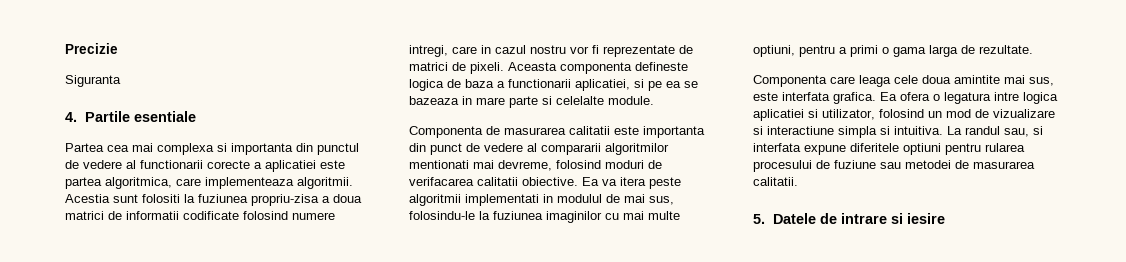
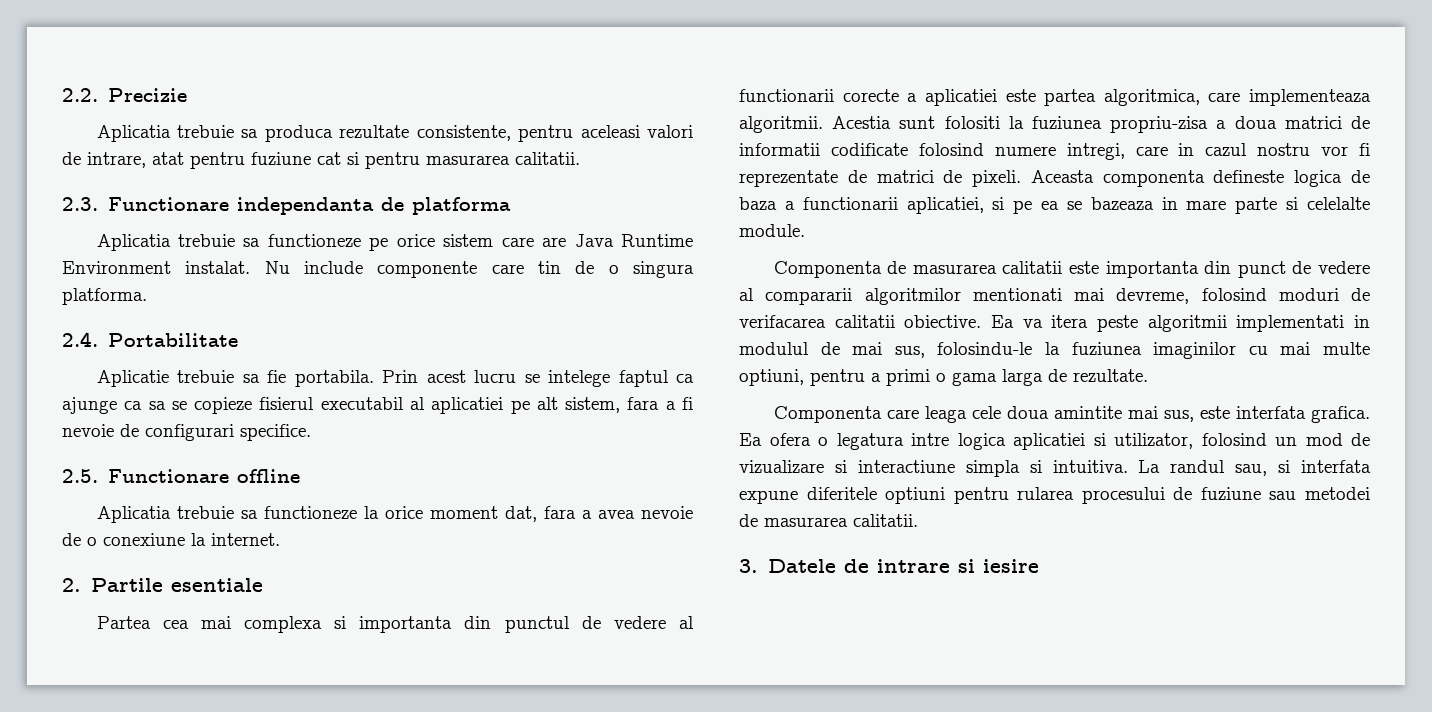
- Precizie
+ 2.2. Precizie
- Siguranta
- 4. Partile esentiale
+ Aplicatia trebuie sa produca rezultate consistente, pentru aceleasi valori de intrare, atat pentru fuziune cat si pentru masurarea calitatii.
+ 2.3. Functionare independanta de platforma
+ Aplicatia trebuie sa functioneze pe orice sistem care are Java Runtime Environment instalat. Nu include componente care tin de o singura platforma.
+ 2.4. Portabilitate
+ Aplicatie trebuie sa fie portabila. Prin acest lucru se intelege faptul ca ajunge ca sa se copieze fisierul executabil al aplicatiei pe alt sistem, fara a fi nevoie de configurari specifice.
+ 2.5. Functionare offline
+ Aplicatia trebuie sa functioneze la orice moment dat, fara a avea nevoie de o conexiune la internet.
+ 2. Partile esentiale
- 5. Datele de intrare si iesire
+ 3. Datele de intrare si iesire

